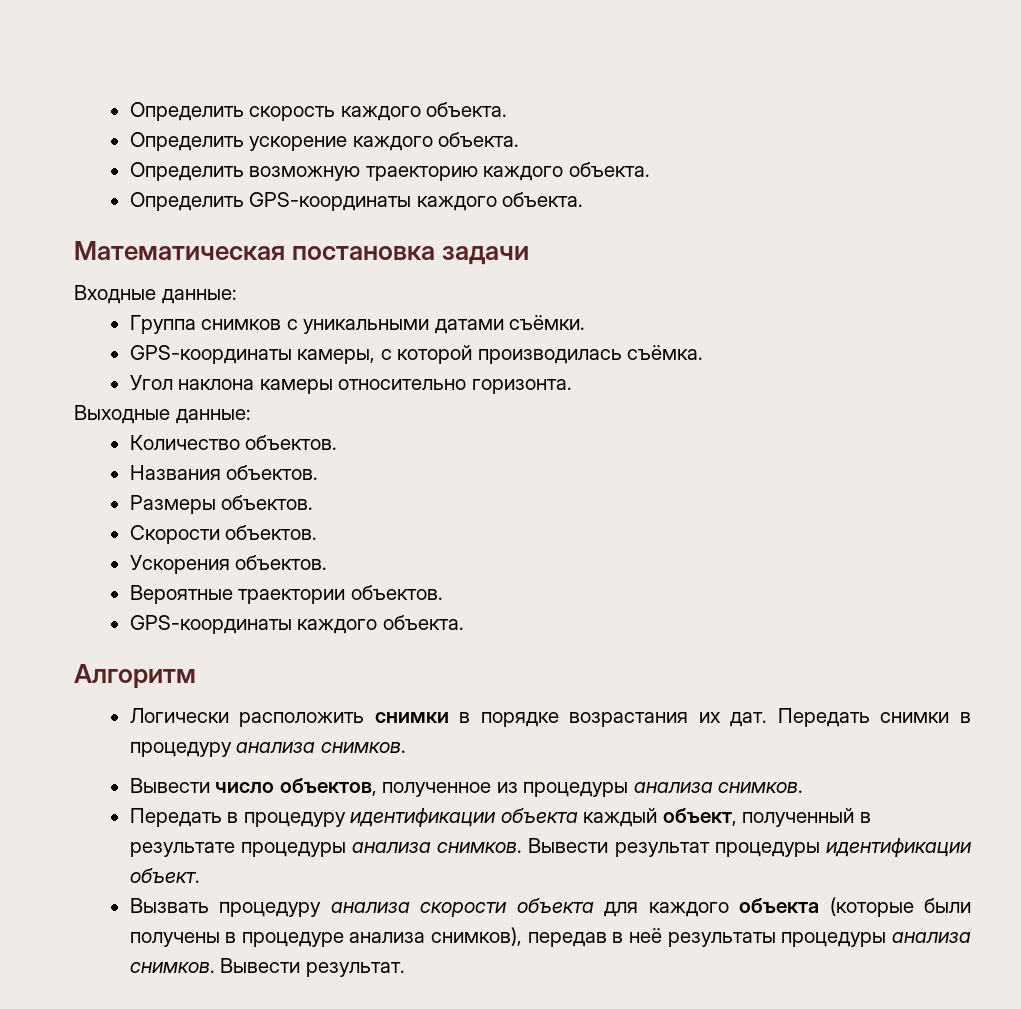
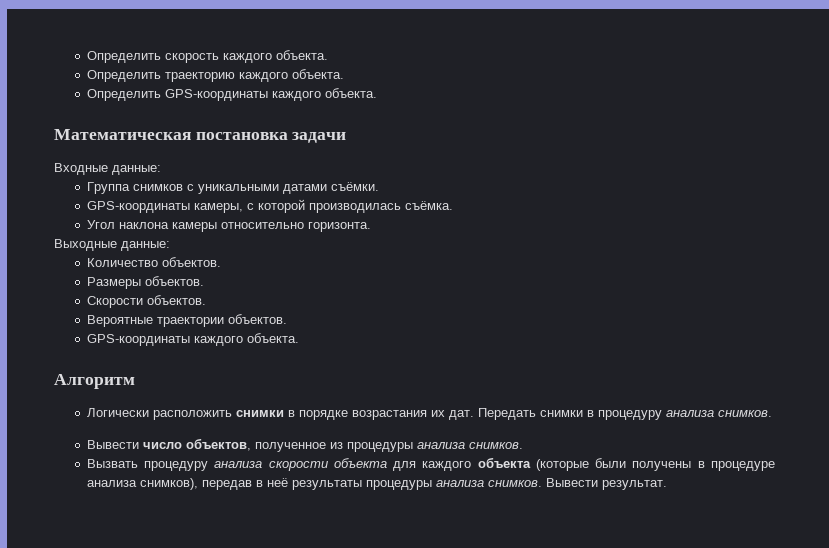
- Определить ускорение каждого объекта.
- Определить возможную траекторию каждого объекта.
+ Определить траекторию каждого объекта.
- Названия объектов.
- Ускорения объектов.
- Передать в процедуру идентификации объекта каждый объект, полученный в результате процедуры анализа снимков. Вывести результат процедуры идентификации объект.

